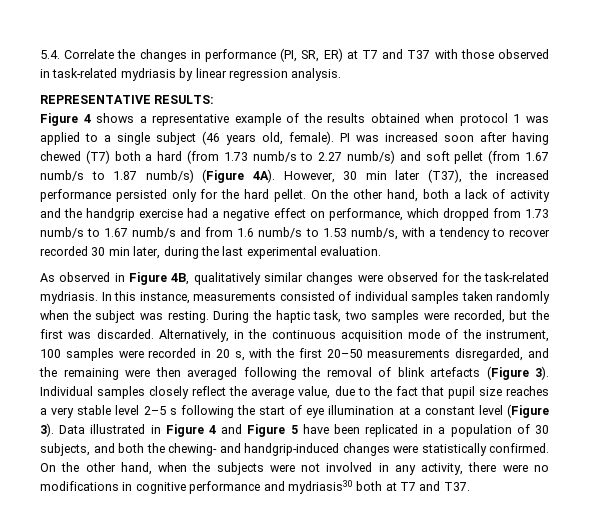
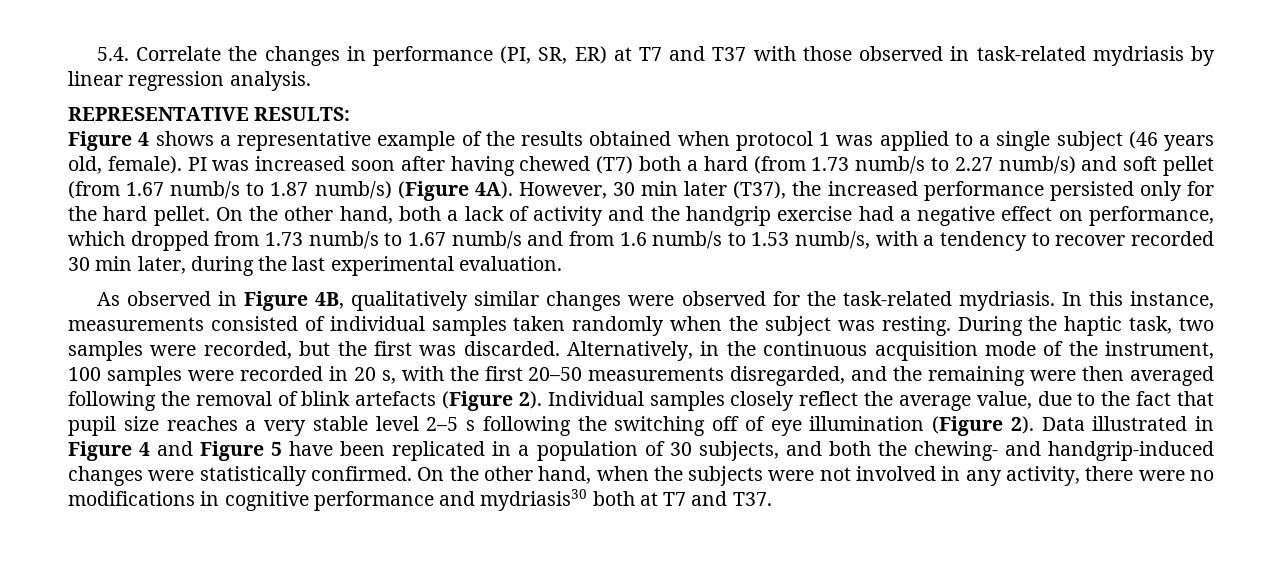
- Alternatively, in the continuous acquisition mode of the instrument, 100 samples were recorded in 20 s, with the first 20–50 measurements disregarded, and the remaining were then averaged following the removal of blink artefacts (Figure 3).
+ Alternatively, in the continuous acquisition mode of the instrument, 100 samples were recorded in 20 s, with the first 20–50 measurements disregarded, and the remaining were then averaged following the removal of blink artefacts (Figure 2).
- Individual samples closely reflect the average value, due to the fact that pupil size reaches a very stable level 2–5 s following the start of eye illumination at a constant level (Figure 3).
+ Individual samples closely reflect the average value, due to the fact that pupil size reaches a very stable level 2–5 s following the switching off of eye illumination (Figure 2).

